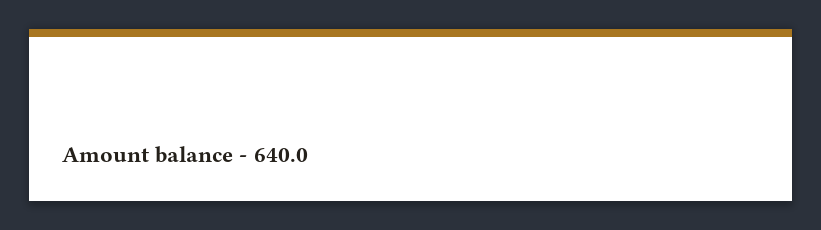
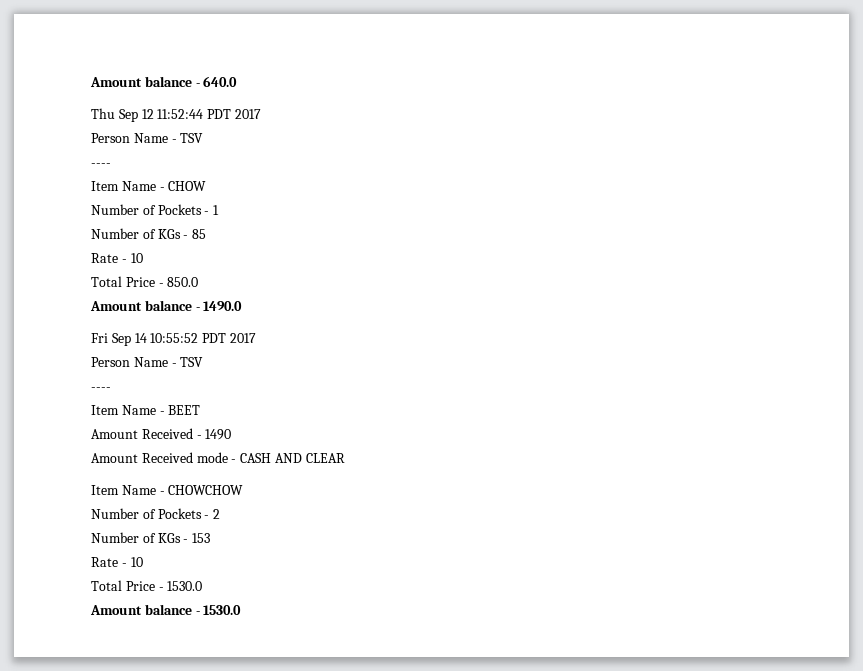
+ Thu Sep 12 11:52:44 PDT 2017
+ Person Name - TSV
+ ----
+ Item Name - CHOW
+ Number of Pockets - 1
+ Number of KGs - 85
+ Rate - 10
+ Total Price - 850.0
+ Amount balance - 1490.0
+ Fri Sep 14 10:55:52 PDT 2017
+ Person Name - TSV
+ ----
+ Item Name - BEET
+ Amount Received - 1490
+ Amount Received mode - CASH AND CLEAR
+ Item Name - CHOWCHOW
+ Number of Pockets - 2
+ Number of KGs - 153
+ Rate - 10
+ Total Price - 1530.0
+ Amount balance - 1530.0

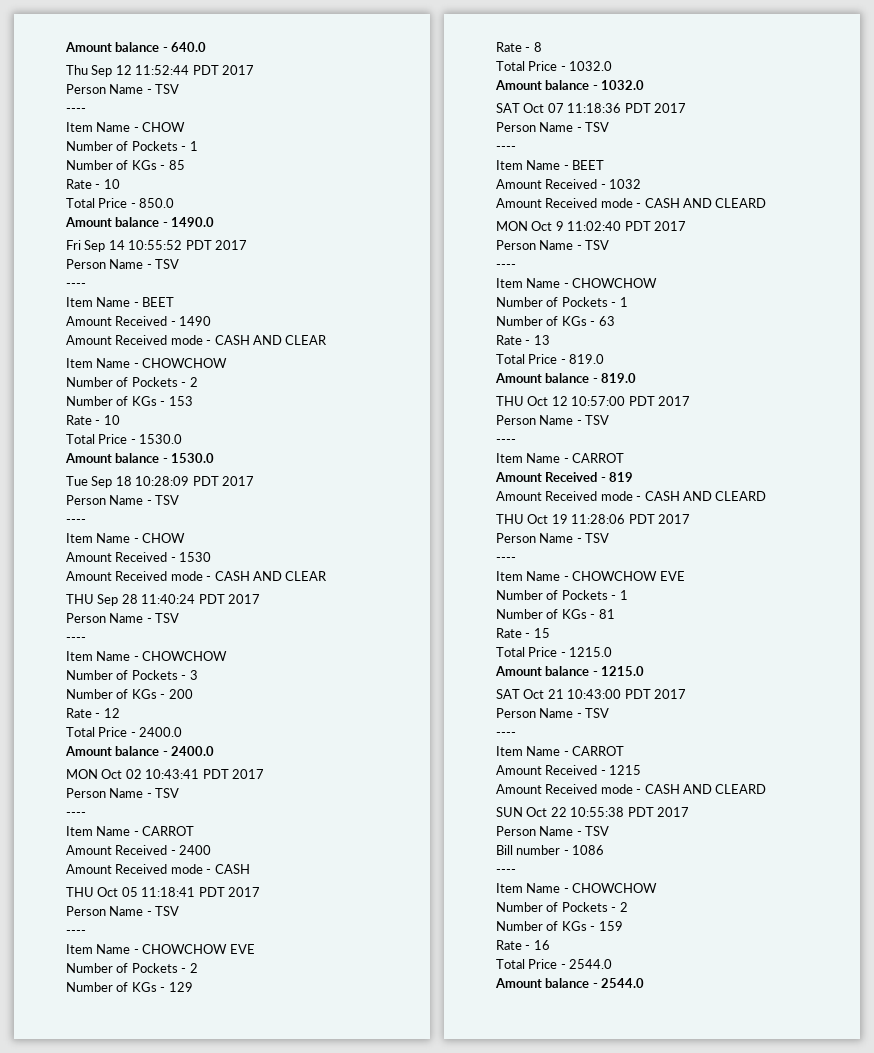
+ Tue Sep 18 10:28:09 PDT 2017
+ Person Name - TSV
+ ----
+ Item Name - CHOW
+ Amount Received - 1530
+ Amount Received mode - CASH AND CLEAR
+ THU Sep 28 11:40:24 PDT 2017
+ Person Name - TSV
+ ----
+ Item Name - CHOWCHOW
+ Number of Pockets - 3
+ Number of KGs - 200
+ Rate - 12
+ Total Price - 2400.0
+ Amount balance - 2400.0
+ MON Oct 02 10:43:41 PDT 2017
+ Person Name - TSV
+ ----
+ Item Name - CARROT
+ Amount Received - 2400
+ Amount Received mode - CASH
+ THU Oct 05 11:18:41 PDT 2017
+ Person Name - TSV
+ ----
+ Item Name - CHOWCHOW EVE
+ Number of Pockets - 2
+ Number of KGs - 129
+ Rate - 8
+ Total Price - 1032.0
+ Amount balance - 1032.0
+ SAT Oct 07 11:18:36 PDT 2017
+ Person Name - TSV
+ ----
+ Item Name - BEET
+ Amount Received - 1032
+ Amount Received mode - CASH AND CLEARD
+ MON Oct 9 11:02:40 PDT 2017
+ Person Name - TSV
+ ----
+ Item Name - CHOWCHOW
+ Number of Pockets - 1
+ Number of KGs - 63
+ Rate - 13
+ Total Price - 819.0
+ Amount balance - 819.0
+ THU Oct 12 10:57:00 PDT 2017
+ Person Name - TSV
+ ----
+ Item Name - CARROT
+ Amount Received - 819
+ Amount Received mode - CASH AND CLEARD
+ THU Oct 19 11:28:06 PDT 2017
+ Person Name - TSV
+ ----
+ Item Name - CHOWCHOW EVE
+ Number of Pockets - 1
+ Number of KGs - 81
+ Rate - 15
+ Total Price - 1215.0
+ Amount balance - 1215.0
+ SAT Oct 21 10:43:00 PDT 2017
+ Person Name - TSV
+ ----
+ Item Name - CARROT
+ Amount Received - 1215
+ Amount Received mode - CASH AND CLEARD
+ SUN Oct 22 10:55:38 PDT 2017
+ Person Name - TSV
+ Bill number - 1086
+ ----
+ Item Name - CHOWCHOW
+ Number of Pockets - 2
+ Number of KGs - 159
+ Rate - 16
+ Total Price - 2544.0
+ Amount balance - 2544.0

